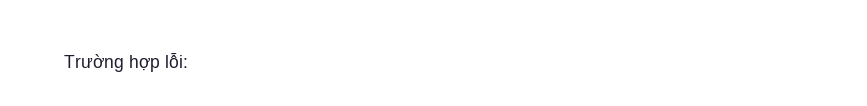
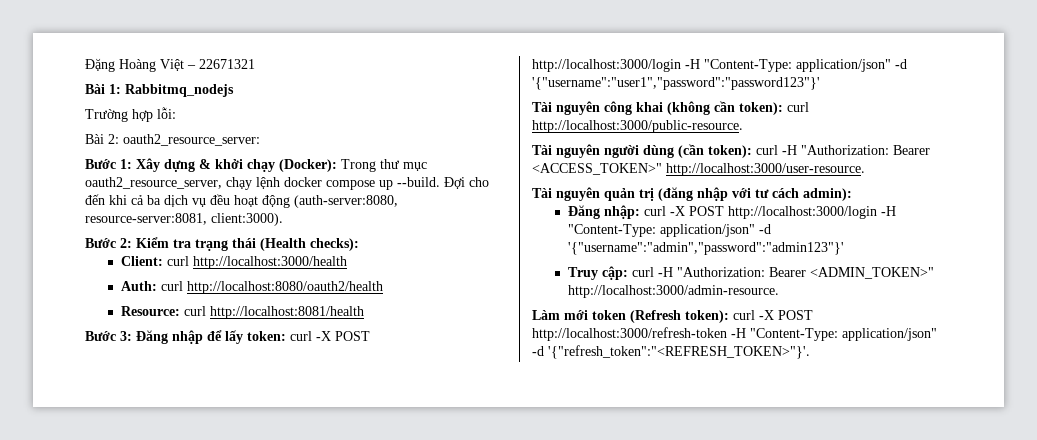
+ Đặng Hoàng Việt – 22671321
+ Bài 1: Rabbitmq_nodejs
  Trường hợp lỗi:
+ Bài 2: oauth2_resource_server:
+ Bước 1: Xây dựng & khởi chạy (Docker): Trong thư mục oauth2_resource_server, chạy lệnh docker compose up --build. Đợi cho đến khi cả ba dịch vụ đều hoạt động (auth-server:8080, resource-server:8081, client:3000).
+ Bước 2: Kiểm tra trạng thái (Health checks):
+ Client: curl http://localhost:3000/health
+ Auth: curl http://localhost:8080/oauth2/health
+ Resource: curl http://localhost:8081/health
+ Bước 3: Đăng nhập để lấy token: curl -X POST http://localhost:3000/login -H "Content-Type: application/json" -d '{"username":"user1","password":"password123"}'
+ Tài nguyên công khai (không cần token): curl http://localhost:3000/public-resource.
+ Tài nguyên người dùng (cần token): curl -H "Authorization: Bearer <ACCESS_TOKEN>" http://localhost:3000/user-resource.
+ Tài nguyên quản trị (đăng nhập với tư cách admin):
+ Đăng nhập: curl -X POST http://localhost:3000/login -H "Content-Type: application/json" -d '{"username":"admin","password":"admin123"}'
+ Truy cập: curl -H "Authorization: Bearer <ADMIN_TOKEN>" http://localhost:3000/admin-resource.
+ Làm mới token (Refresh token): curl -X POST http://localhost:3000/refresh-token -H "Content-Type: application/json" -d '{"refresh_token":"<REFRESH_TOKEN>"}'.

